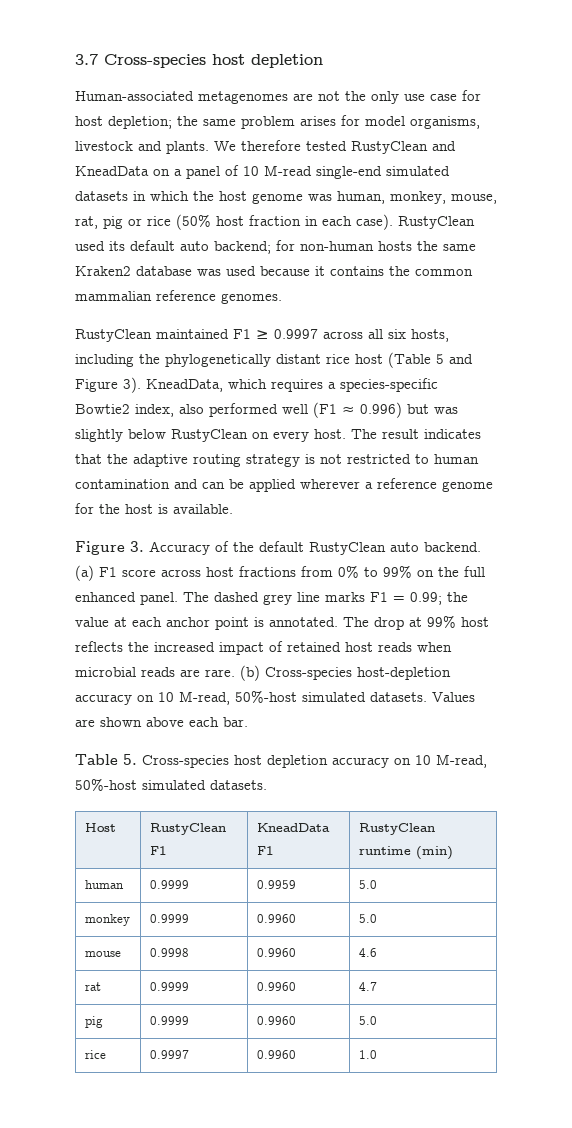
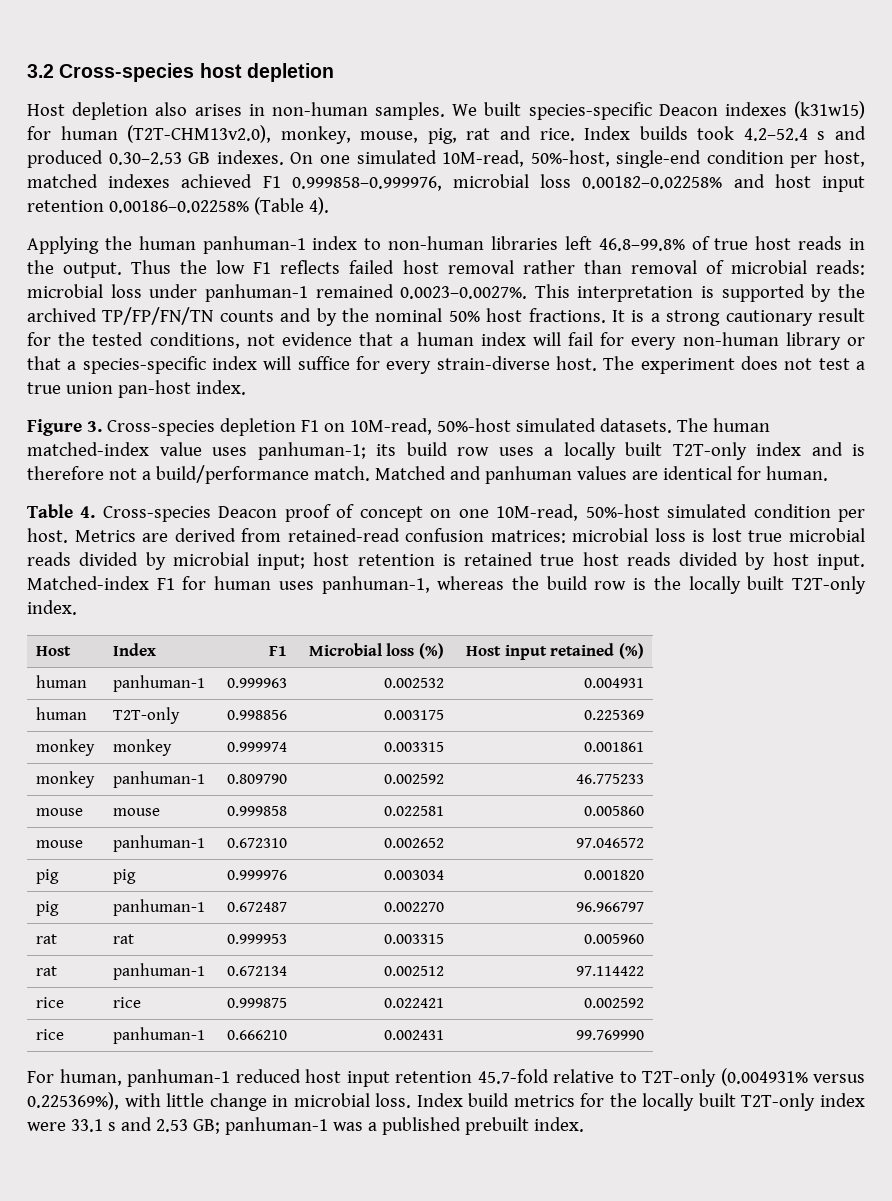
- 3.7 Cross-species host depletion
+ 3.2 Cross-species host depletion
- Human-associated metagenomes are not the only use case for host depletion; the same problem arises for model organisms, livestock and plants. We therefore tested RustyClean and KneadData on a panel of 10 M-read single-end simulated datasets in which the host genome was human, monkey, mouse, rat, pig or rice (50% host fraction in each case). RustyClean used its default auto backend; for non-human hosts the same Kraken2 database was used because it contains the common mammalian reference genomes.
- RustyClean maintained F1 ≥ 0.9997 across all six hosts, including the phylogenetically distant rice host (Table 5 and Figure 3). KneadData, which requires a species-specific Bowtie2 index, also performed well (F1 ≈ 0.996) but was slightly below RustyClean on every host. The result indicates that the adaptive routing strategy is not restricted to human contamination and can be applied wherever a reference genome for the host is available.
- Figure 3. Accuracy of the default RustyClean auto backend. (a) F1 score across host fractions from 0% to 99% on the full enhanced panel. The dashed grey line marks F1 = 0.99; the value at each anchor point is annotated. The drop at 99% host reflects the increased impact of retained host reads when microbial reads are rare. (b) Cross-species host-depletion accuracy on 10 M-read, 50%-host simulated datasets. Values are shown above each bar.
- Table 5. Cross-species host depletion accuracy on 10 M-read, 50%-host simulated datasets.
+ Host depletion also arises in non-human samples. We built species-specific Deacon indexes (k31w15) for human (T2T-CHM13v2.0), monkey, mouse, pig, rat and rice. Index builds took 4.2–52.4 s and produced 0.30–2.53 GB indexes. On one simulated 10M-read, 50%-host, single-end condition per host, matched indexes achieved F1 0.999858–0.999976, microbial loss 0.00182–0.02258% and host input retention 0.00186–0.02258% (Table 4).
+ Applying the human panhuman-1 index to non-human libraries left 46.8–99.8% of true host reads in the output. Thus the low F1 reflects failed host removal rather than removal of microbial reads: microbial loss under panhuman-1 remained 0.0023–0.0027%. This interpretation is supported by the archived TP/FP/FN/TN counts and by the nominal 50% host fractions. It is a strong cautionary result for the tested conditions, not evidence that a human index will fail for every non-human library or that a species-specific index will suffice for every strain-diverse host. The experiment does not test a true union pan-host index.
+ Figure 3. Cross-species depletion F1 on 10M-read, 50%-host simulated datasets. The human matched-index value uses panhuman-1; its build row uses a locally built T2T-only index and is therefore not a build/performance match. Matched and panhuman values are identical for human.
+ Table 4. Cross-species Deacon proof of concept on one 10M-read, 50%-host simulated condition per host. Metrics are derived from retained-read confusion matrices: microbial loss is lost true microbial reads divided by microbial input; host retention is retained true host reads divided by host input. Matched-index F1 for human uses panhuman-1, whereas the build row is the locally built T2T-only index.
- Host | RustyClean F1 | KneadData F1 | RustyClean runtime (min)
- human | 0.9999 | 0.9959 | 5.0
- monkey | 0.9999 | 0.9960 | 5.0
- mouse | 0.9998 | 0.9960 | 4.6
- rat | 0.9999 | 0.9960 | 4.7
- pig | 0.9999 | 0.9960 | 5.0
- rice | 0.9997 | 0.9960 | 1.0
+ Host | Index | F1 | Microbial loss (%) | Host input retained (%)
+ human | panhuman-1 | 0.999963 | 0.002532 | 0.004931
+ human | T2T-only | 0.998856 | 0.003175 | 0.225369
+ monkey | monkey | 0.999974 | 0.003315 | 0.001861
+ monkey | panhuman-1 | 0.809790 | 0.002592 | 46.775233
+ mouse | mouse | 0.999858 | 0.022581 | 0.005860
+ mouse | panhuman-1 | 0.672310 | 0.002652 | 97.046572
+ pig | pig | 0.999976 | 0.003034 | 0.001820
+ pig | panhuman-1 | 0.672487 | 0.002270 | 96.966797
+ rat | rat | 0.999953 | 0.003315 | 0.005960
+ rat | panhuman-1 | 0.672134 | 0.002512 | 97.114422
+ rice | rice | 0.999875 | 0.022421 | 0.002592
+ rice | panhuman-1 | 0.666210 | 0.002431 | 99.769990
+ For human, panhuman-1 reduced host input retention 45.7-fold relative to T2T-only (0.004931% versus 0.225369%), with little change in microbial loss. Index build metrics for the locally built T2T-only index were 33.1 s and 2.53 GB; panhuman-1 was a published prebuilt index.

